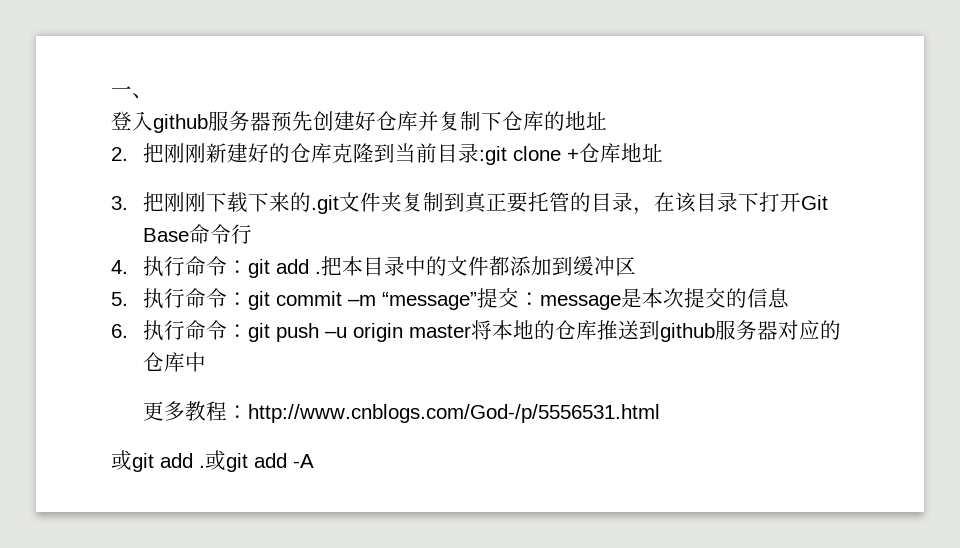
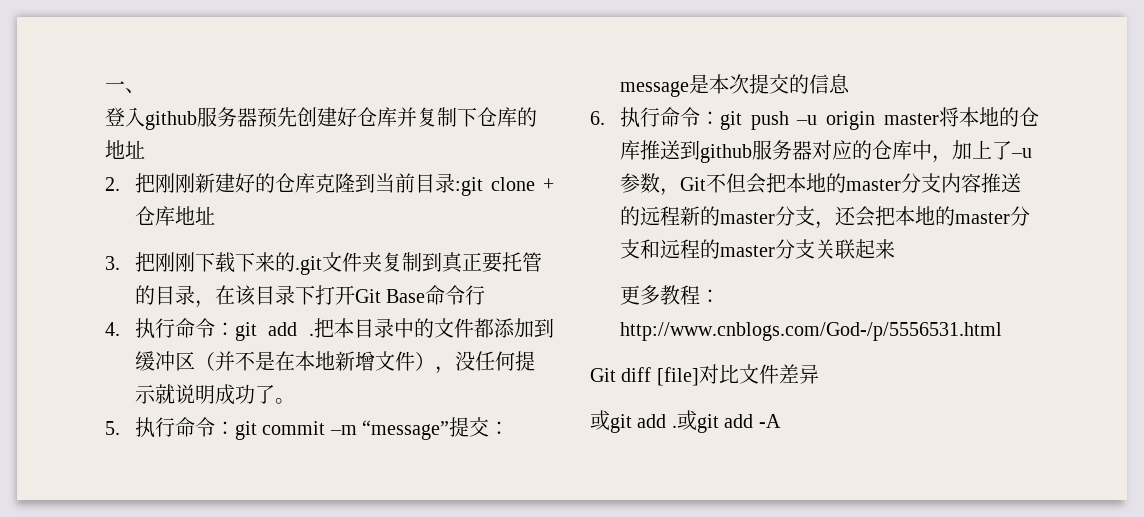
- 把本目录中的文件都添加到缓冲区
+ 把本目录中的文件都添加到缓冲区（并不是在本地新增文件），没任何提示就说明成功了。
- 6.执行命令：git push –u origin master将本地的仓库推送到github服务器对应的仓库中
+ 6.执行命令：git push –u origin master将本地的仓库推送到github服务器对应的仓库中，加上了–u参数，Git不但会把本地的master分支内容推送的远程新的master分支，还会把本地的master分支和远程的master分支关联起来
  更多教程：http://www.cnblogs.com/God-/p/5556531.html
+ Git diff [file]对比文件差异

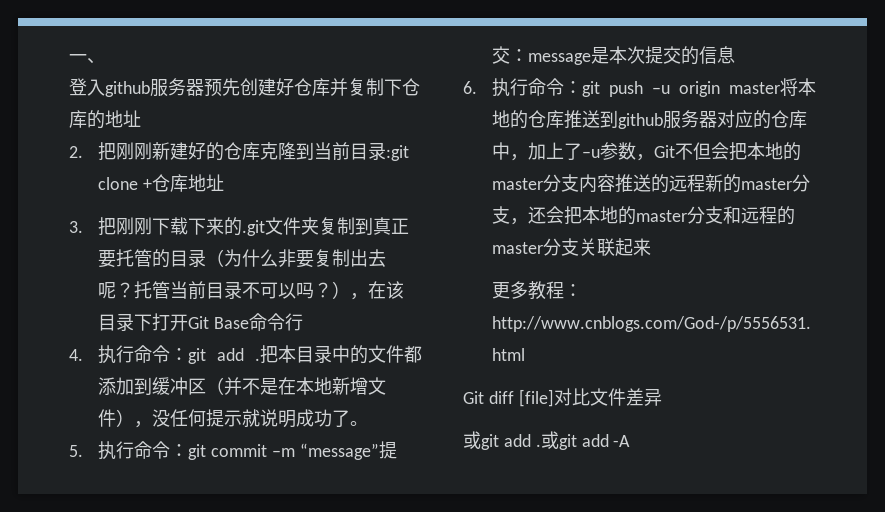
- 3.把刚刚下载下来的.git文件夹复制到真正要托管的目录，在该目录下打开Git Base命令行
+ 3.把刚刚下载下来的.git文件夹复制到真正要托管的目录（为什么非要复制出去呢？托管当前目录不可以吗？），在该目录下打开Git Base命令行

